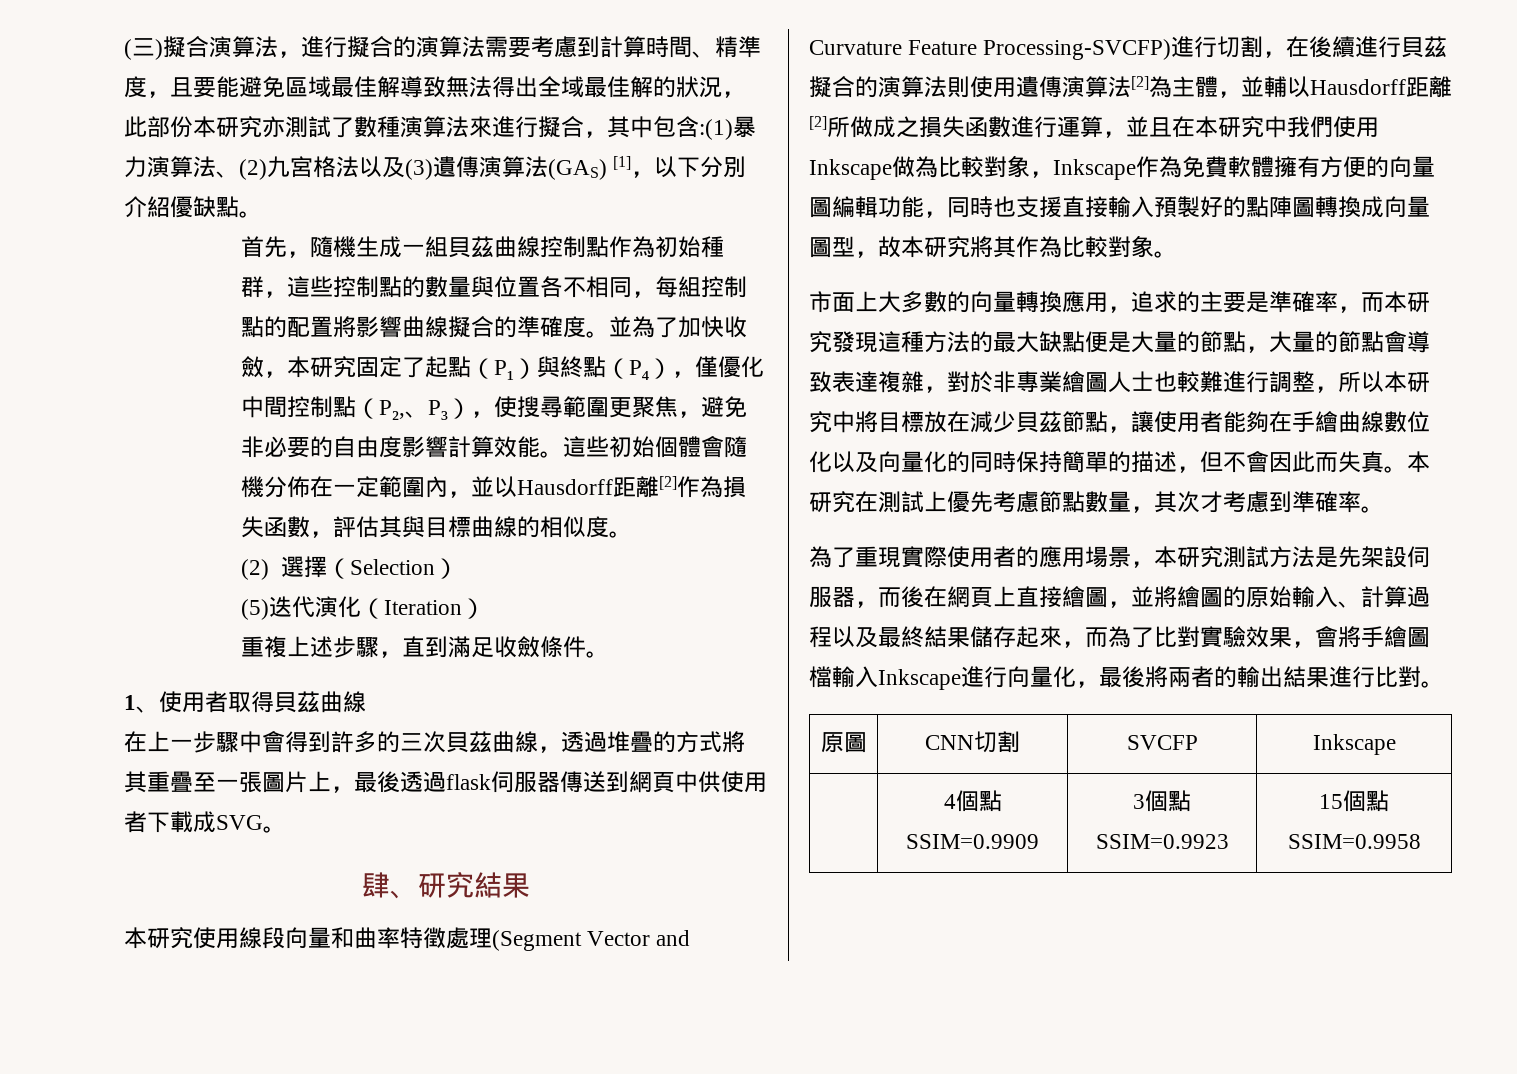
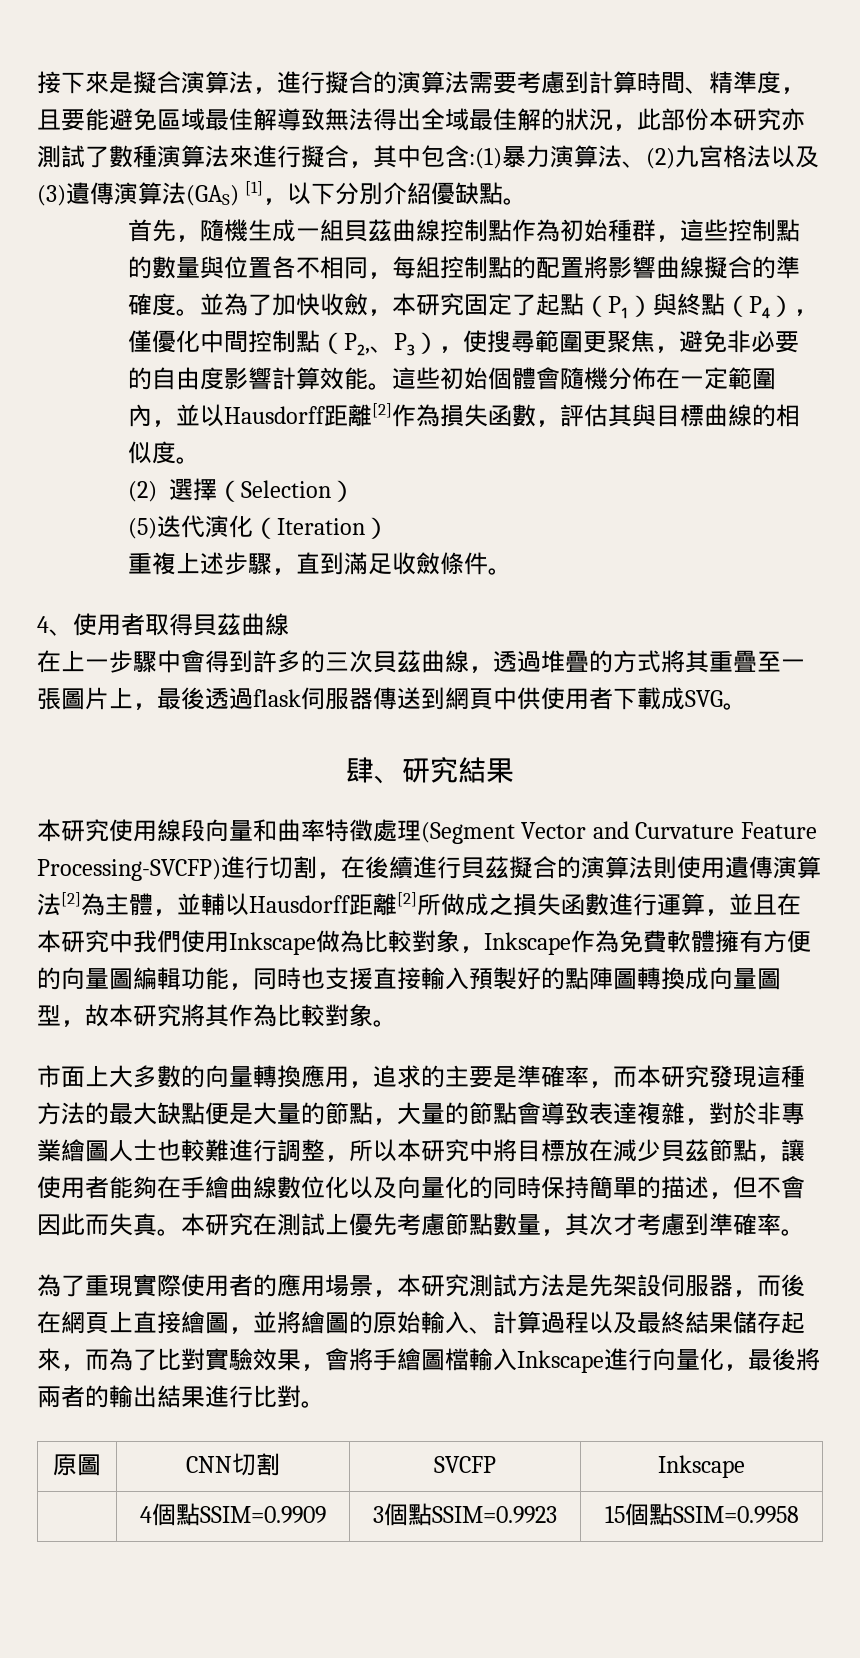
- (三)擬合演算法，進行擬合的演算法需要考慮到計算時間、精準度，且要能避免區域最佳解導致無法得出全域最佳解的狀況，此部份本研究亦測試了數種演算法來進行擬合，其中包含:(1)暴力演算法、(2)九宮格法以及(3)遺傳演算法(GAS) [1]，以下分別介紹優缺點。
+ 接下來是擬合演算法，進行擬合的演算法需要考慮到計算時間、精準度，且要能避免區域最佳解導致無法得出全域最佳解的狀況，此部份本研究亦測試了數種演算法來進行擬合，其中包含:(1)暴力演算法、(2)九宮格法以及(3)遺傳演算法(GAS) [1]，以下分別介紹優缺點。
- 1、使用者取得貝茲曲線
+ 4、使用者取得貝茲曲線

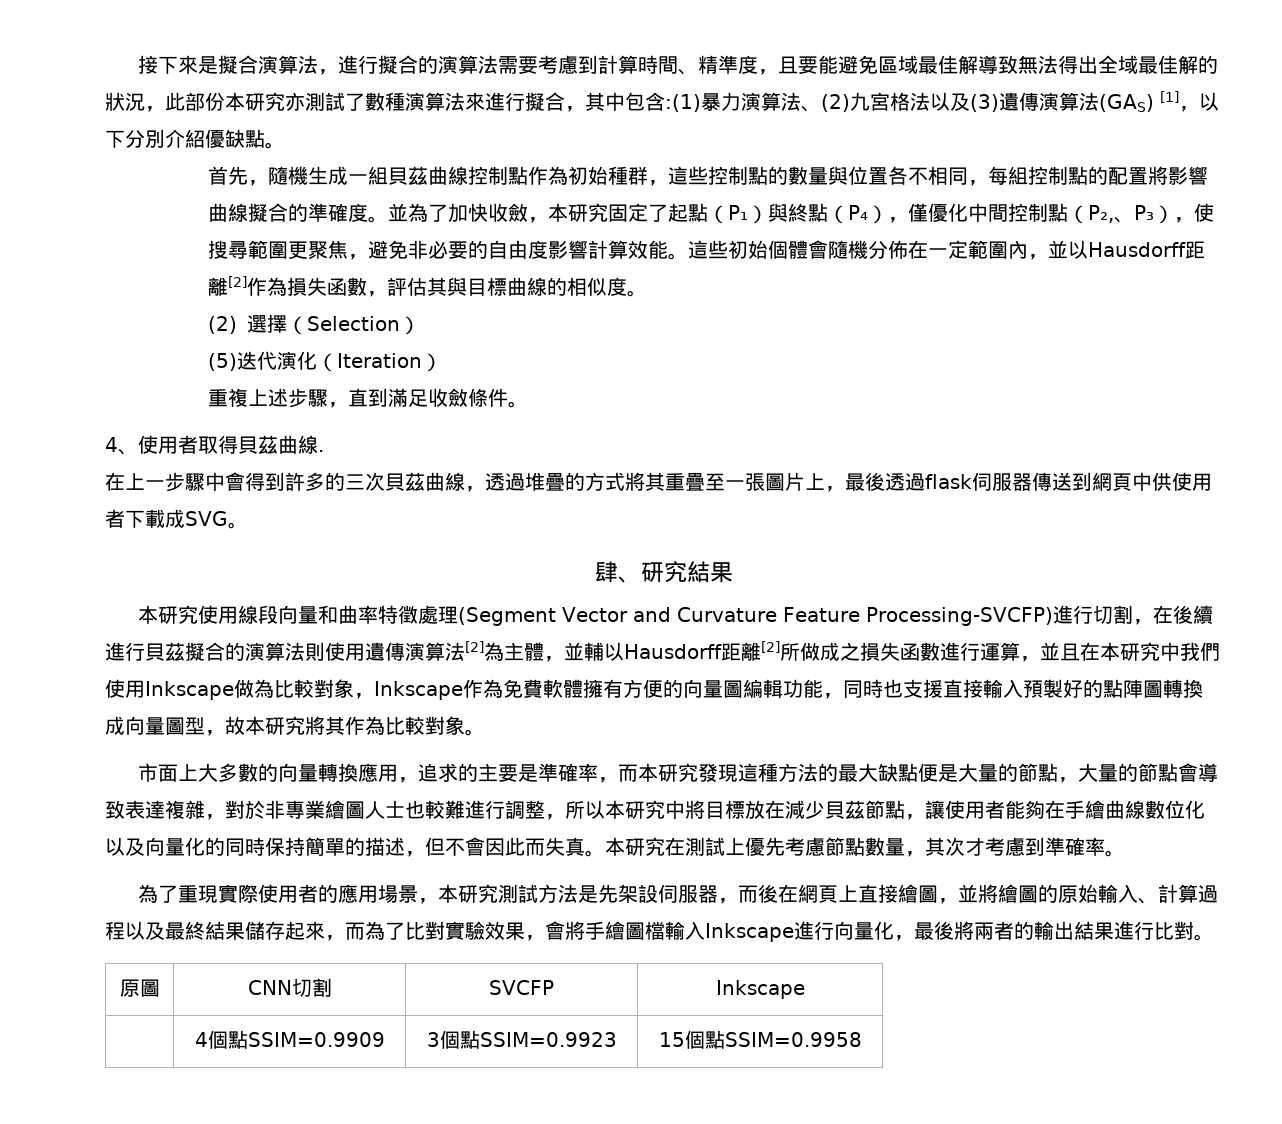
- 4、使用者取得貝茲曲線
+ 4、使用者取得貝茲曲線.

